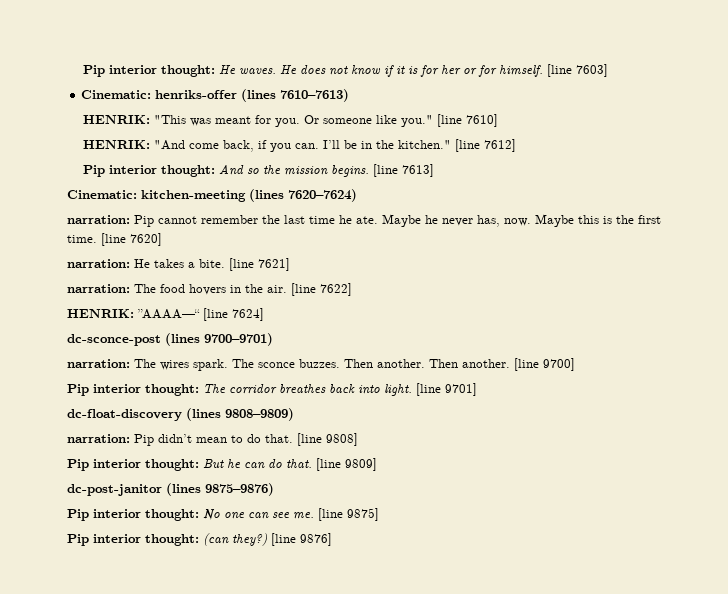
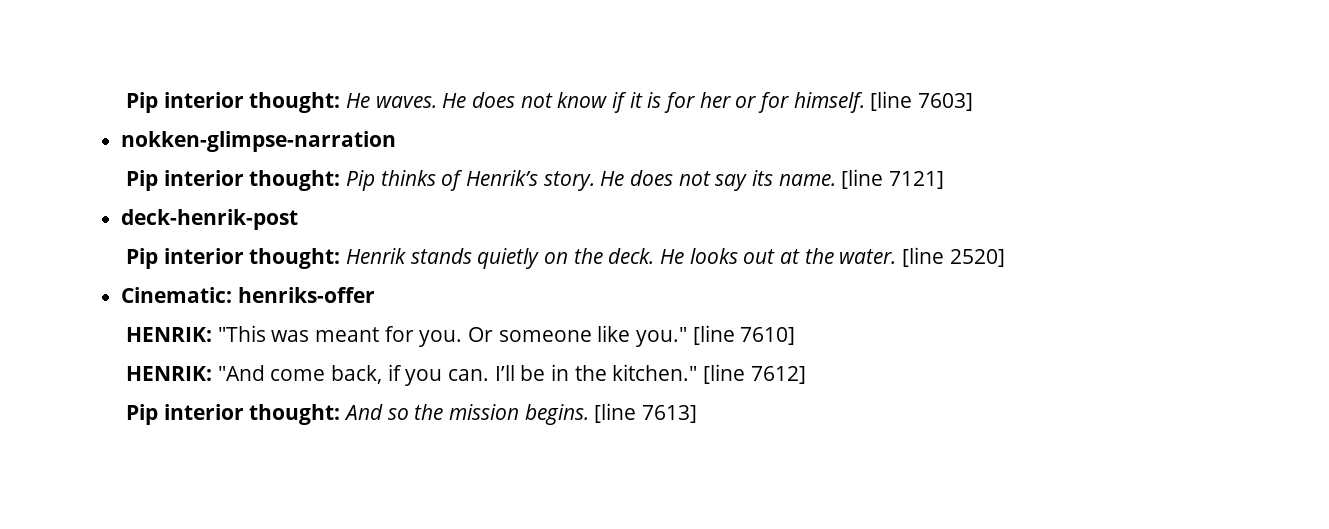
+ nokken-glimpse-narration
+ Pip interior thought: Pip thinks of Henrik’s story. He does not say its name. [line 7121]
+ deck-henrik-post
+ Pip interior thought: Henrik stands quietly on the deck. He looks out at the water. [line 2520]
- Cinematic: henriks-offer (lines 7610–7613)
+ Cinematic: henriks-offer
- Cinematic: kitchen-meeting (lines 7620–7624)
- narration: Pip cannot remember the last time he ate. Maybe he never has, now. Maybe this is the first time. [line 7620]
- narration: He takes a bite. [line 7621]
- narration: The food hovers in the air. [line 7622]
- HENRIK: ”AAAA—“ [line 7624]
- dc-sconce-post (lines 9700–9701)
- narration: The wires spark. The sconce buzzes. Then another. Then another. [line 9700]
- Pip interior thought: The corridor breathes back into light. [line 9701]
- dc-float-discovery (lines 9808–9809)
- narration: Pip didn’t mean to do that. [line 9808]
- Pip interior thought: But he can do that. [line 9809]
- dc-post-janitor (lines 9875–9876)
- Pip interior thought: No one can see me. [line 9875]
- Pip interior thought: (can they?) [line 9876]

